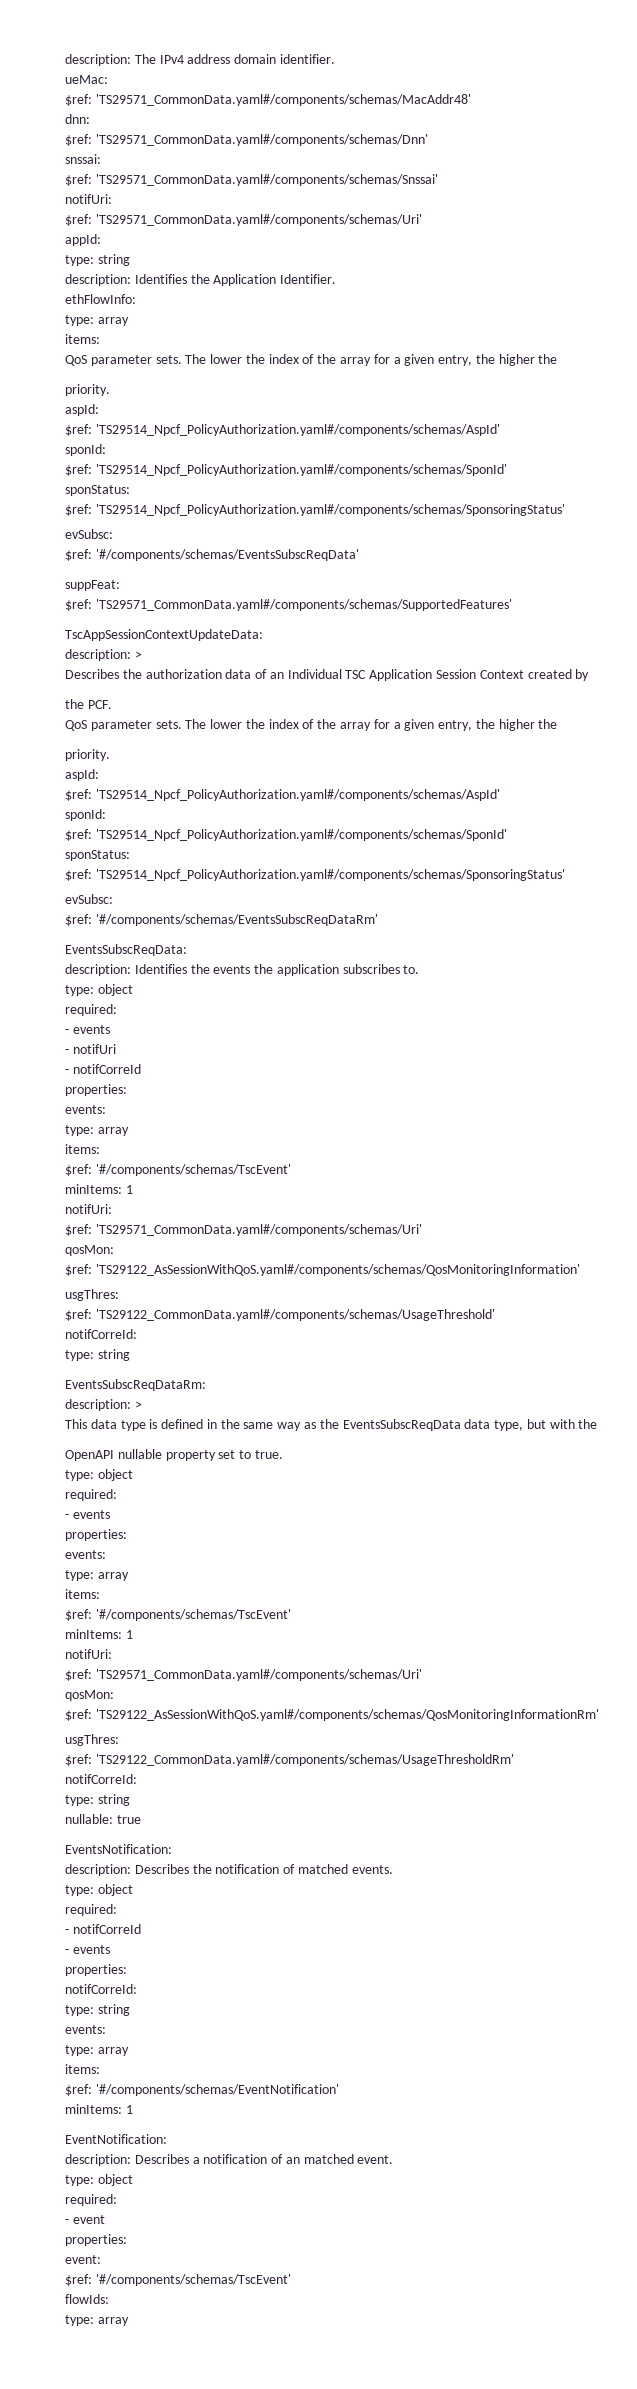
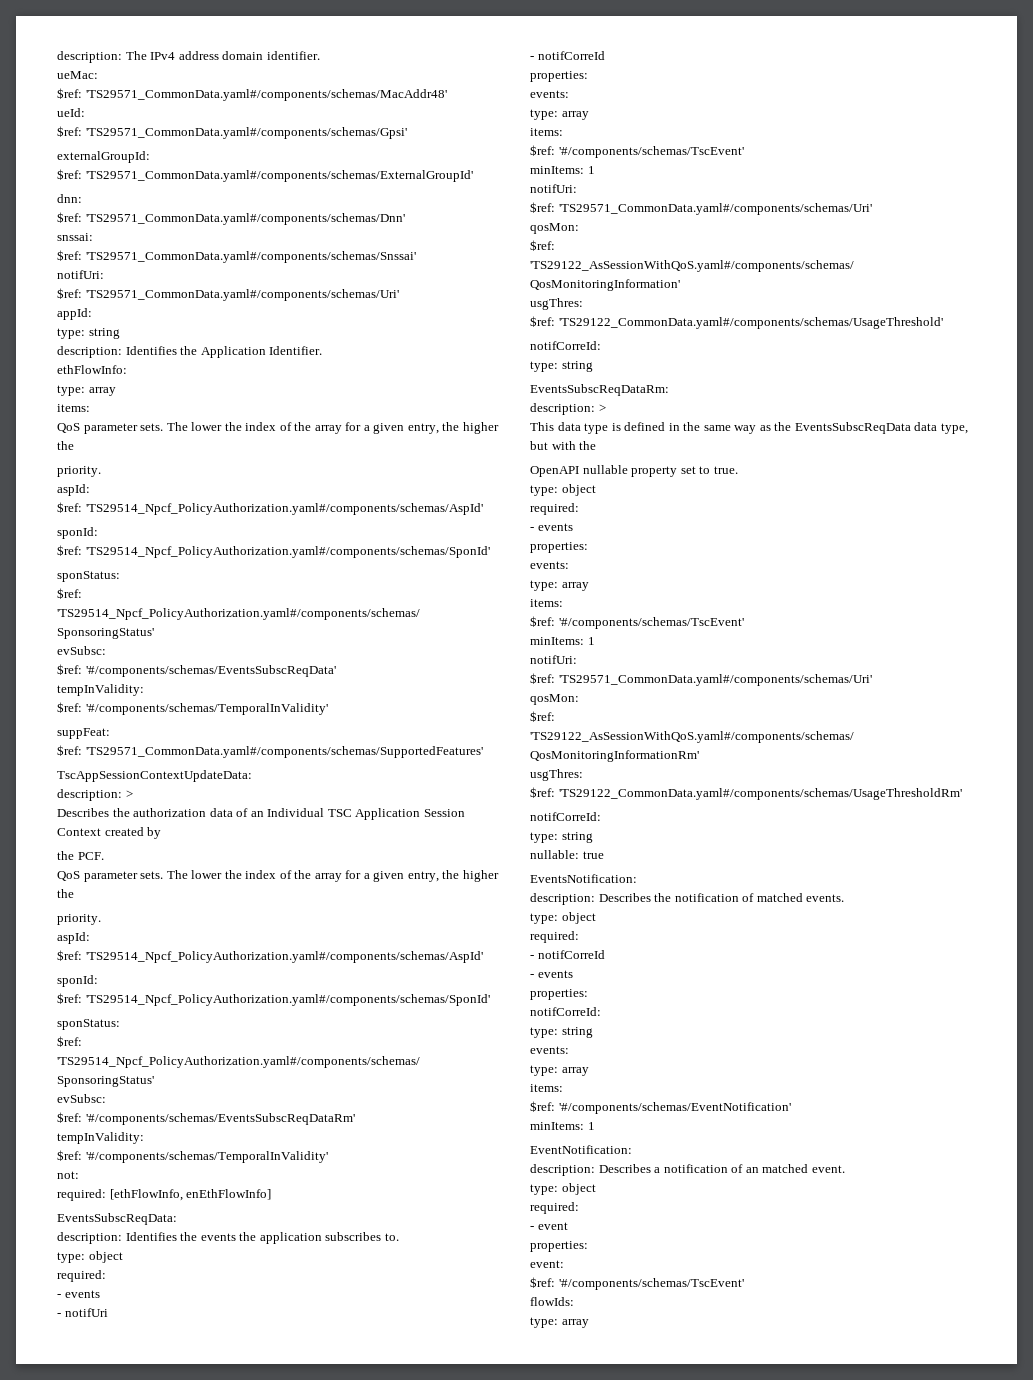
+ ueId:
+ $ref: 'TS29571_CommonData.yaml#/components/schemas/Gpsi'
+ externalGroupId:
+ $ref: 'TS29571_CommonData.yaml#/components/schemas/ExternalGroupId'
  $ref: '#/components/schemas/EventsSubscReqData'
+ tempInValidity:
+ $ref: '#/components/schemas/TemporalInValidity'
  $ref: '#/components/schemas/EventsSubscReqDataRm'
+ tempInValidity:
+ $ref: '#/components/schemas/TemporalInValidity'
+ not:
+ required: [ethFlowInfo, enEthFlowInfo]

